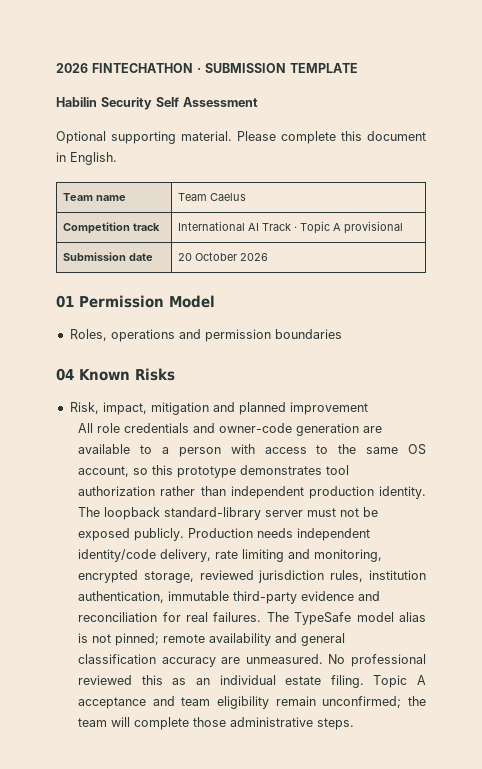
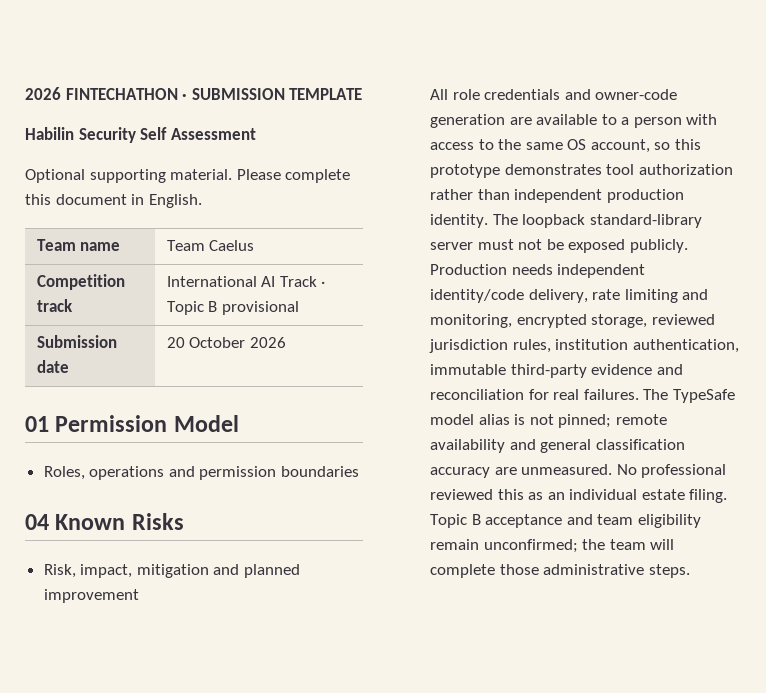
- Competition track | International AI Track · Topic A provisional
+ Competition track | International AI Track · Topic B provisional
- Topic A acceptance and team eligibility remain unconfirmed; the team will complete those administrative steps.
+ Topic B acceptance and team eligibility remain unconfirmed; the team will complete those administrative steps.

